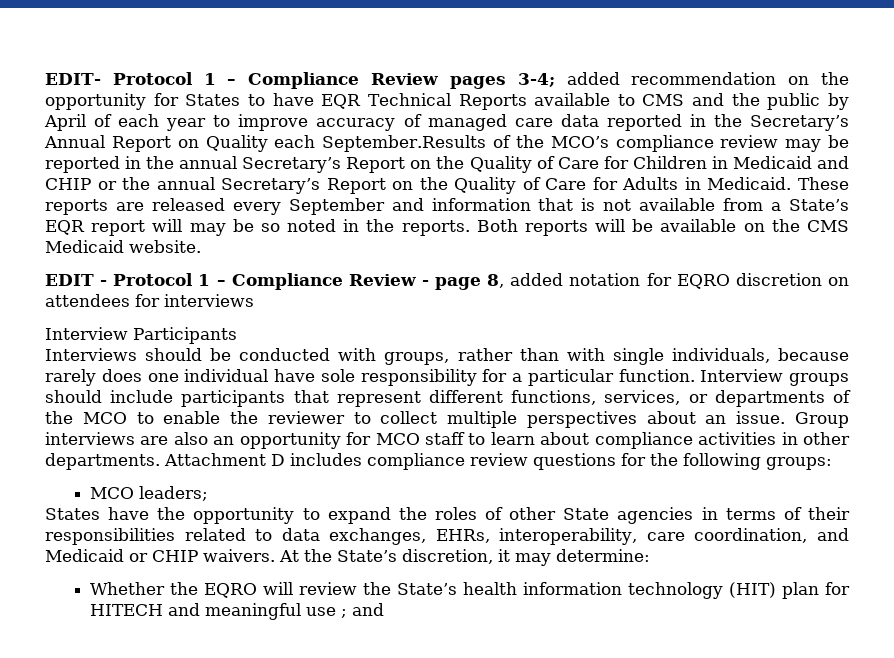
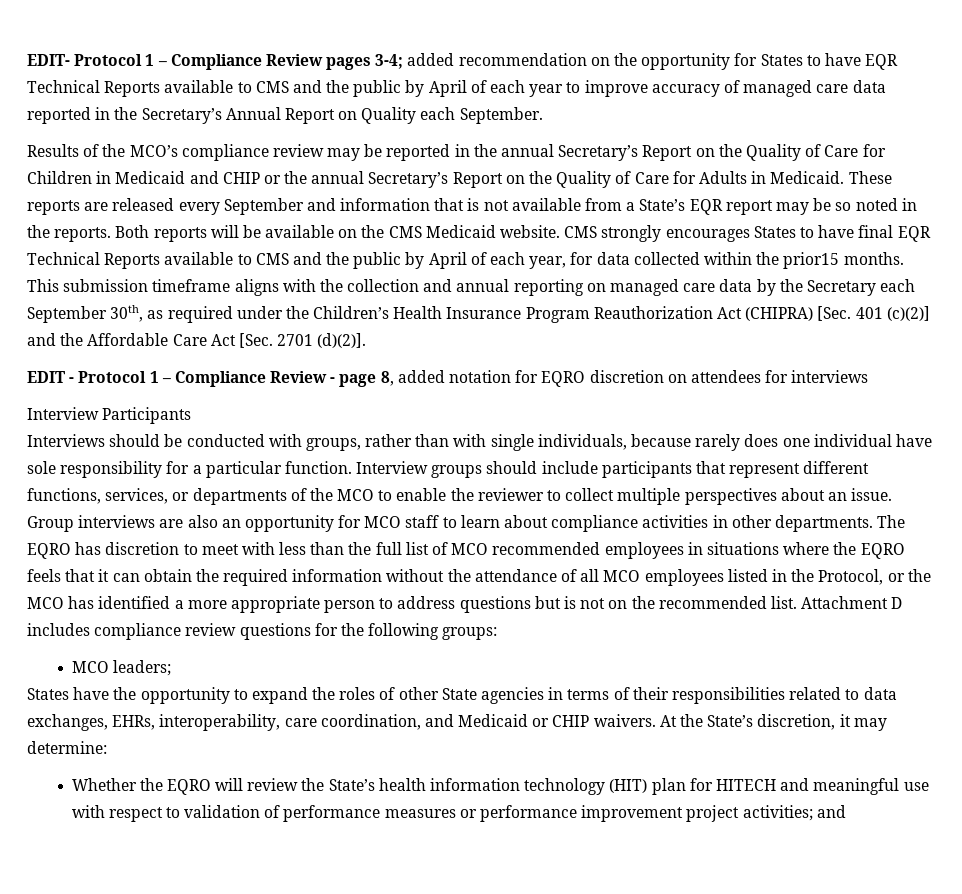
- added recommendation on the opportunity for States to have EQR Technical Reports available to CMS and the public by April of each year to improve accuracy of managed care data reported in the Secretary’s Annual Report on Quality each September.Results of the MCO’s compliance review may be reported in the annual Secretary’s Report on the Quality of Care for Children in Medicaid and CHIP or the annual Secretary’s Report on the Quality of Care for Adults in Medicaid.
+ added recommendation on the opportunity for States to have EQR Technical Reports available to CMS and the public by April of each year to improve accuracy of managed care data reported in the Secretary’s Annual Report on Quality each September.
+ Results of the MCO’s compliance review may be reported in the annual Secretary’s Report on the Quality of Care for Children in Medicaid and CHIP or the annual Secretary’s Report on the Quality of Care for Adults in Medicaid.
- These reports are released every September and information that is not available from a State’s EQR report will may be so noted in the reports.
+ These reports are released every September and information that is not available from a State’s EQR report may be so noted in the reports.
+ CMS strongly encourages States to have final EQR Technical Reports available to CMS and the public by April of each year, for data collected within the prior15 months. This submission timeframe aligns with the collection and annual reporting on managed care data by the Secretary each September 30th, as required under the Children’s Health Insurance Program Reauthorization Act (CHIPRA) [Sec. 401 (c)(2)] and the Affordable Care Act [Sec. 2701 (d)(2)].
+ The EQRO has discretion to meet with less than the full list of MCO recommended employees in situations where the EQRO feels that it can obtain the required information without the attendance of all MCO employees listed in the Protocol, or the MCO has identified a more appropriate person to address questions but is not on the recommended list.
- Whether the EQRO will review the State’s health information technology (HIT) plan for HITECH and meaningful use ; and
+ Whether the EQRO will review the State’s health information technology (HIT) plan for HITECH and meaningful use with respect to validation of performance measures or performance improvement project activities; and

